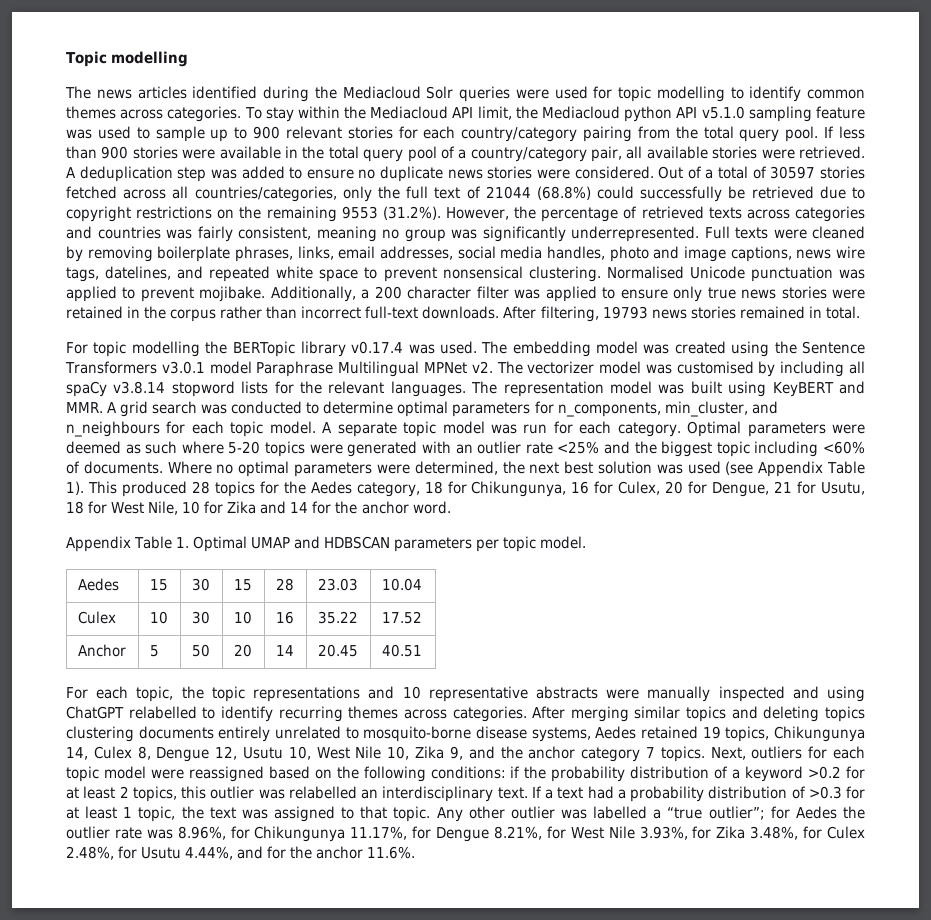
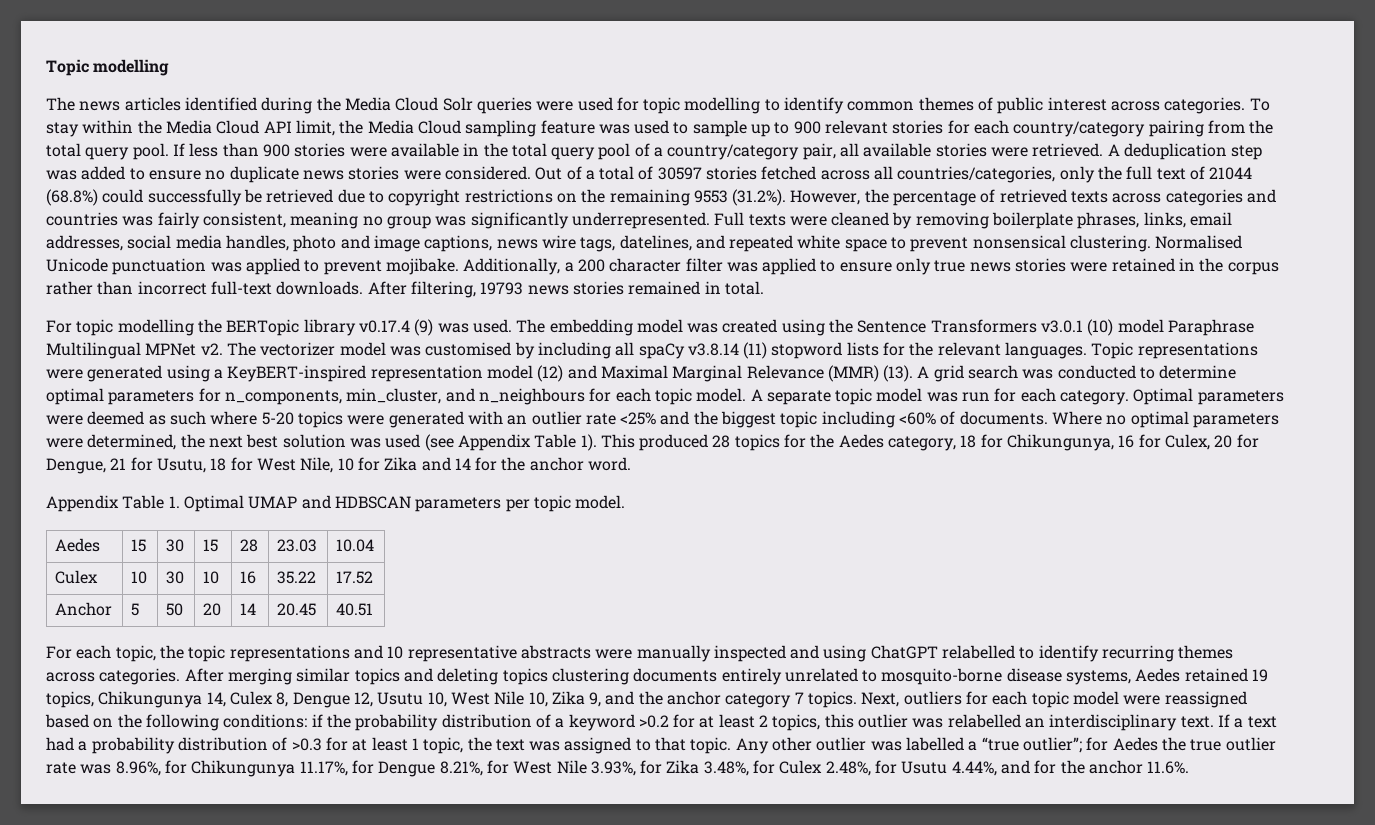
- The news articles identified during the Mediacloud Solr queries were used for topic modelling to identify common themes across categories.
+ The news articles identified during the Media Cloud Solr queries were used for topic modelling to identify common themes of public interest across categories.
- To stay within the Mediacloud API limit, the Mediacloud python API v5.1.0 sampling feature was used to sample up to 900 relevant stories for each country/category pairing from the total query pool.
+ To stay within the Media Cloud API limit, the Media Cloud sampling feature was used to sample up to 900 relevant stories for each country/category pairing from the total query pool.
- For topic modelling the BERTopic library v0.17.4 was used.
+ For topic modelling the BERTopic library v0.17.4 (9) was used.
- The embedding model was created using the Sentence Transformers v3.0.1 model Paraphrase Multilingual MPNet v2.
+ The embedding model was created using the Sentence Transformers v3.0.1 (10) model Paraphrase Multilingual MPNet v2.
- The vectorizer model was customised by including all spaCy v3.8.14 stopword lists for the relevant languages.
+ The vectorizer model was customised by including all spaCy v3.8.14 (11) stopword lists for the relevant languages.
- The representation model was built using KeyBERT and MMR. A grid search was conducted to determine optimal parameters for n_components, min_cluster, and n_neighbours for each topic model.
+ Topic representations were generated using a KeyBERT-inspired representation model (12) and Maximal Marginal Relevance (MMR) (13). A grid search was conducted to determine optimal parameters for n_components, min_cluster, and n_neighbours for each topic model.
- Any other outlier was labelled a “true outlier”; for Aedes the outlier rate was 8.96%, for Chikungunya 11.17%, for Dengue 8.21%, for West Nile 3.93%, for Zika 3.48%, for Culex 2.48%, for Usutu 4.44%, and for the anchor 11.6%.
+ Any other outlier was labelled a “true outlier”; for Aedes the true outlier rate was 8.96%, for Chikungunya 11.17%, for Dengue 8.21%, for West Nile 3.93%, for Zika 3.48%, for Culex 2.48%, for Usutu 4.44%, and for the anchor 11.6%.

